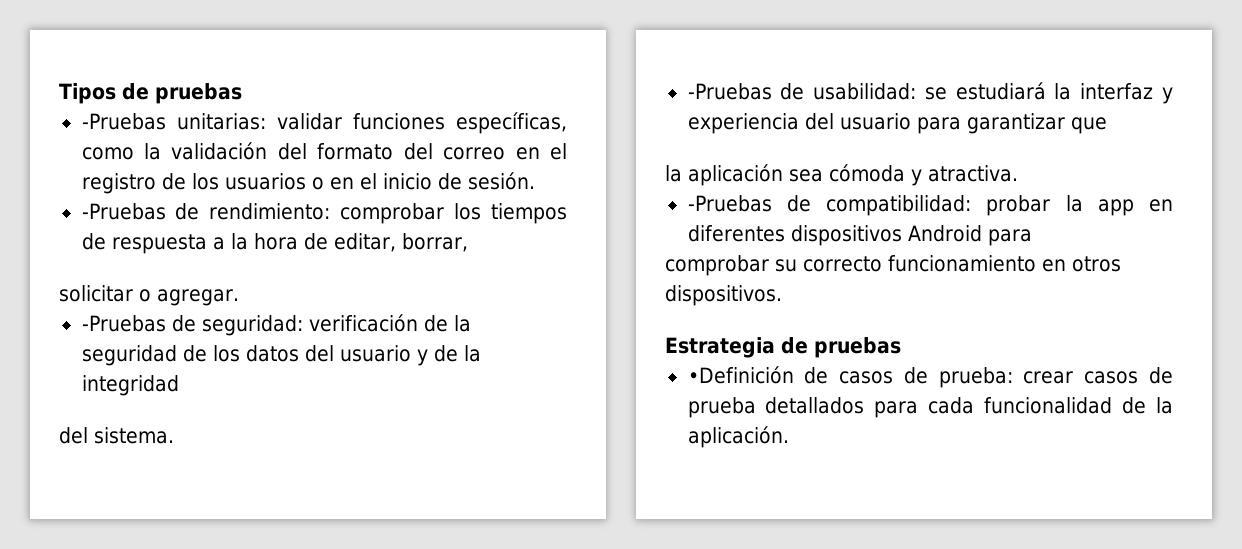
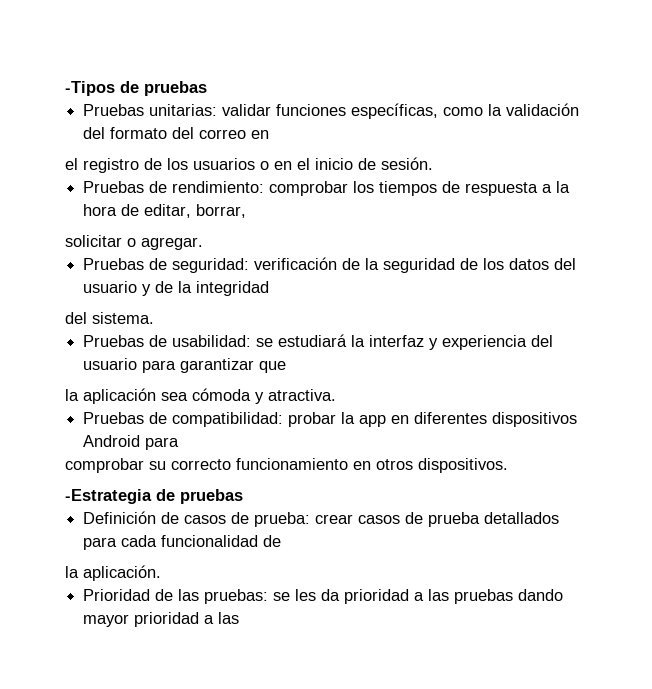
- Tipos de pruebas
- -Pruebas unitarias: validar funciones específicas, como la validación del formato del correo en el registro de los usuarios o en el inicio de sesión.
+ -Tipos de pruebas
+ Pruebas unitarias: validar funciones específicas, como la validación del formato del correo en
+ el registro de los usuarios o en el inicio de sesión.
- -Pruebas de rendimiento: comprobar los tiempos de respuesta a la hora de editar, borrar,
+ Pruebas de rendimiento: comprobar los tiempos de respuesta a la hora de editar, borrar,
- -Pruebas de seguridad: verificación de la seguridad de los datos del usuario y de la integridad
+ Pruebas de seguridad: verificación de la seguridad de los datos del usuario y de la integridad
- -Pruebas de usabilidad: se estudiará la interfaz y experiencia del usuario para garantizar que
+ Pruebas de usabilidad: se estudiará la interfaz y experiencia del usuario para garantizar que
- -Pruebas de compatibilidad: probar la app en diferentes dispositivos Android para
+ Pruebas de compatibilidad: probar la app en diferentes dispositivos Android para
- Estrategia de pruebas
- •Definición de casos de prueba: crear casos de prueba detallados para cada funcionalidad de la aplicación.
+ -Estrategia de pruebas
+ Definición de casos de prueba: crear casos de prueba detallados para cada funcionalidad de
+ la aplicación.
+ Prioridad de las pruebas: se les da prioridad a las pruebas dando mayor prioridad a las

